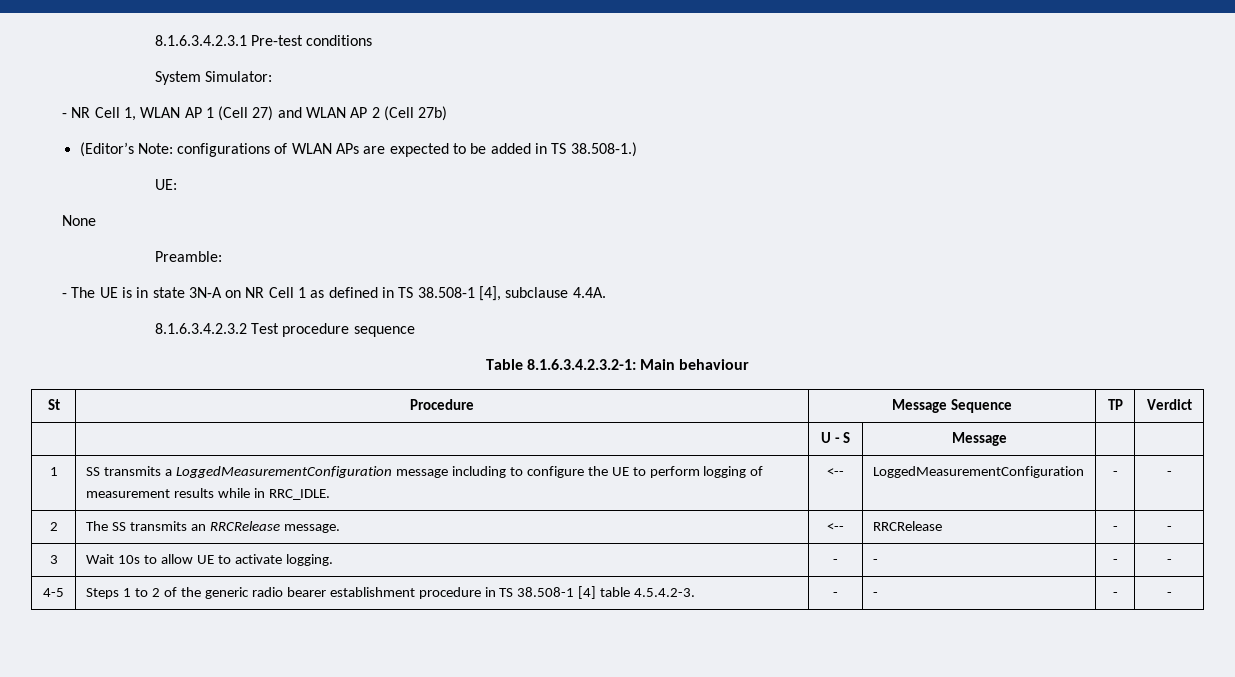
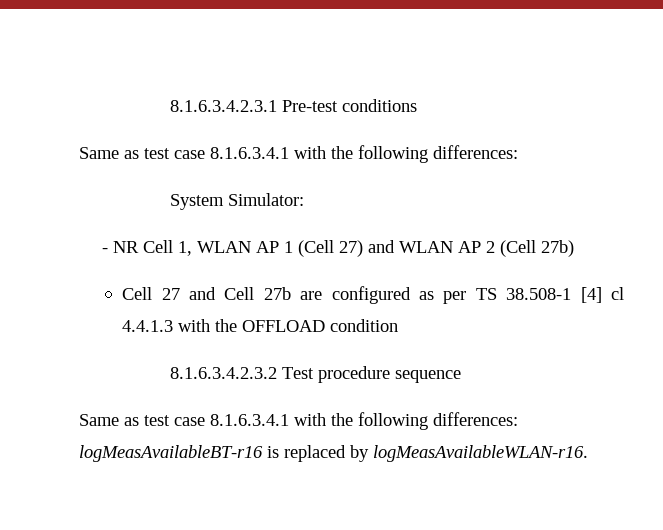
  8.1.6.3.4.2.3.1 Pre-test conditions
+ Same as test case 8.1.6.3.4.1 with the following differences:
- (Editor’s Note: configurations of WLAN APs are expected to be added in TS 38.508-1.)
- UE:
- None
- Preamble:
- - The UE is in state 3N-A on NR Cell 1 as defined in TS 38.508-1 [4], subclause 4.4A.
+ Cell 27 and Cell 27b are configured as per TS 38.508-1 [4] cl 4.4.1.3 with the OFFLOAD condition
  8.1.6.3.4.2.3.2 Test procedure sequence
- Table 8.1.6.3.4.2.3.2-1: Main behaviour
- St | Procedure | Message Sequence | TP | Verdict
- | | U - S | Message | |
- 1 | SS transmits a LoggedMeasurementConfiguration message including to configure the UE to perform logging of measurement results while in RRC_IDLE. | <-- | LoggedMeasurementConfiguration | - | -
- 2 | The SS transmits an RRCRelease message. | <-- | RRCRelease | - | -
- 3 | Wait 10s to allow UE to activate logging. | - | - | - | -
- 4-5 | Steps 1 to 2 of the generic radio bearer establishment procedure in TS 38.508-1 [4] table 4.5.4.2-3. | - | - | - | -
+ Same as test case 8.1.6.3.4.1 with the following differences: logMeasAvailableBT-r16 is replaced by logMeasAvailableWLAN-r16.

